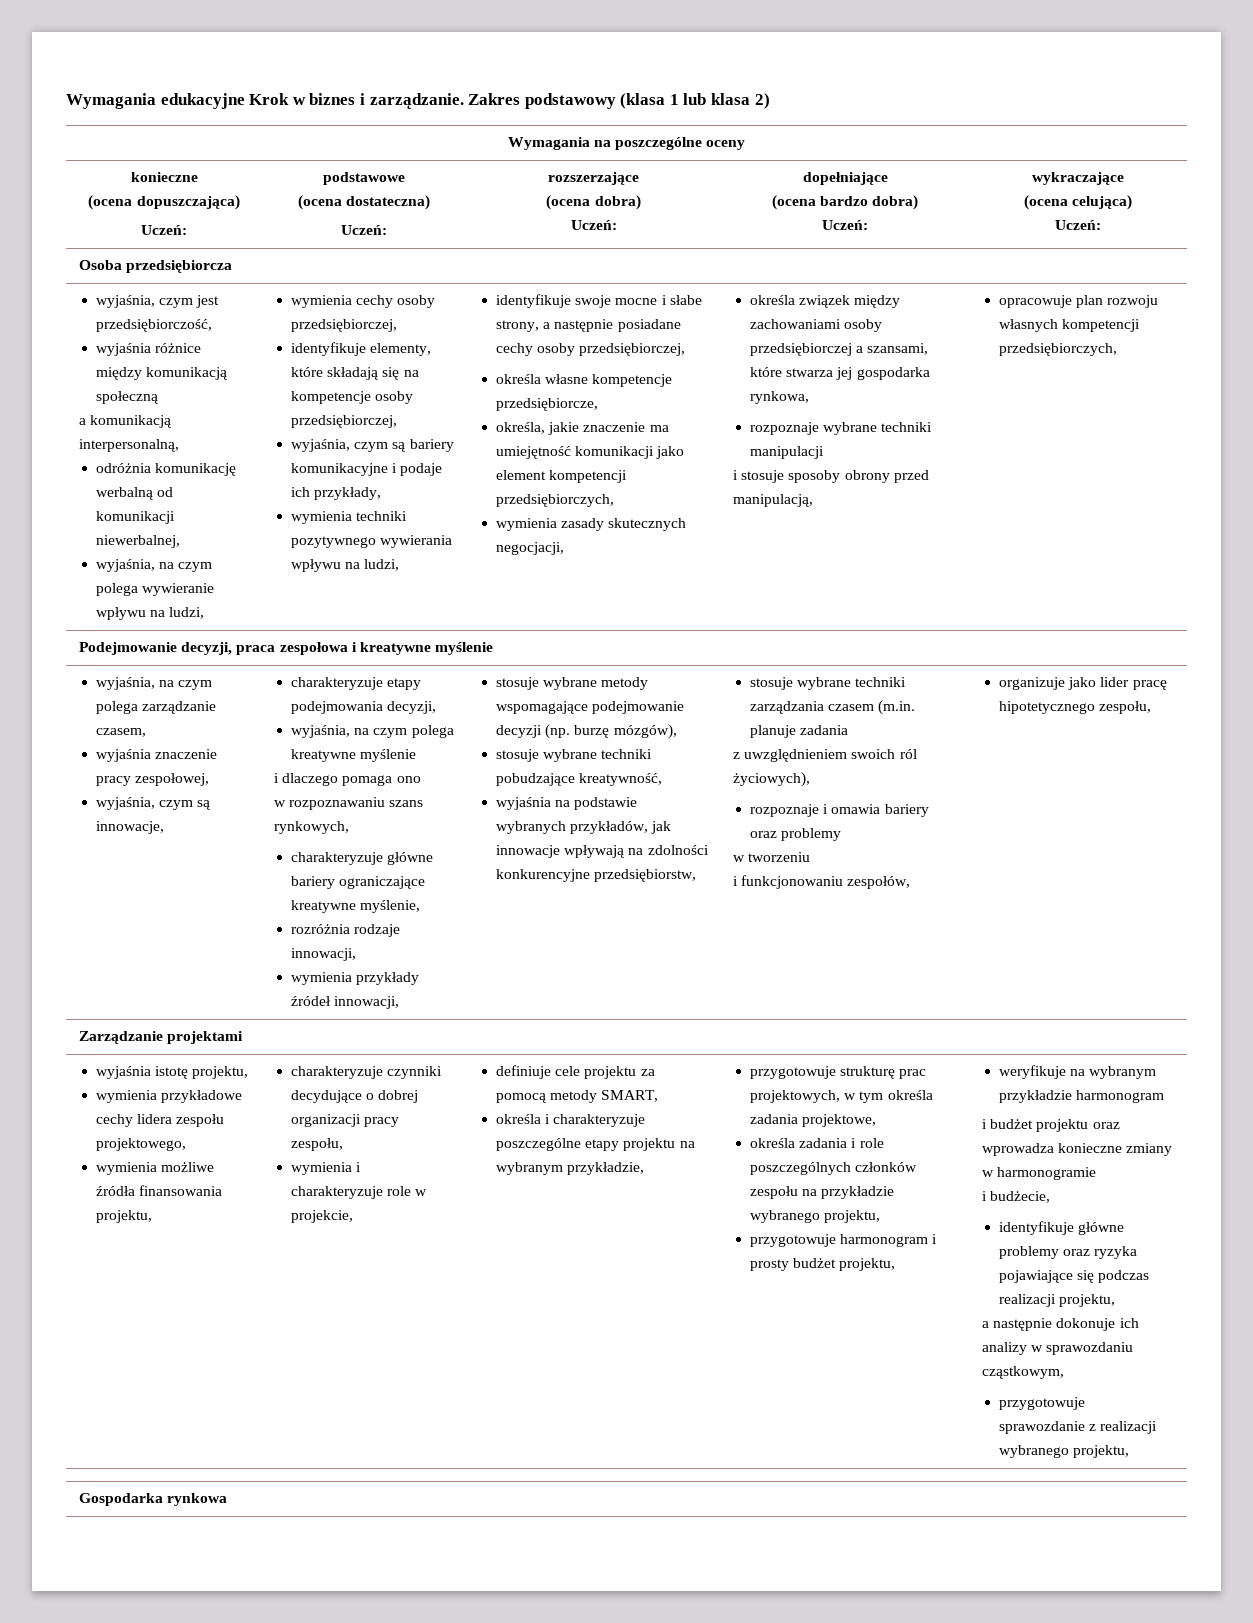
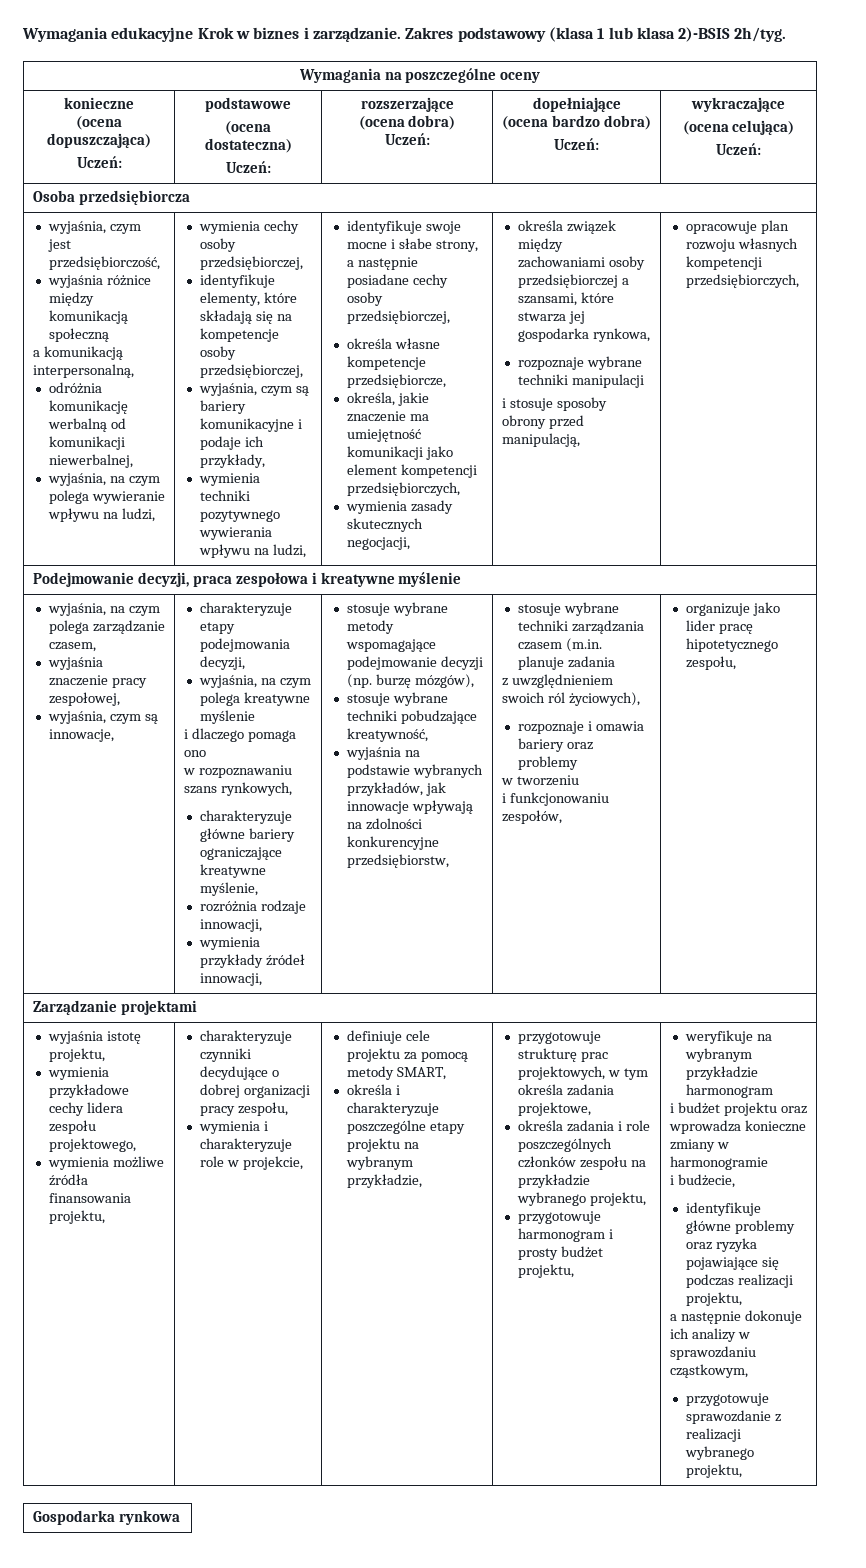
- Zakres podstawowy (klasa 1 lub klasa 2)
+ Zakres podstawowy (klasa 1 lub klasa 2)-BSIS 2h/tyg.

